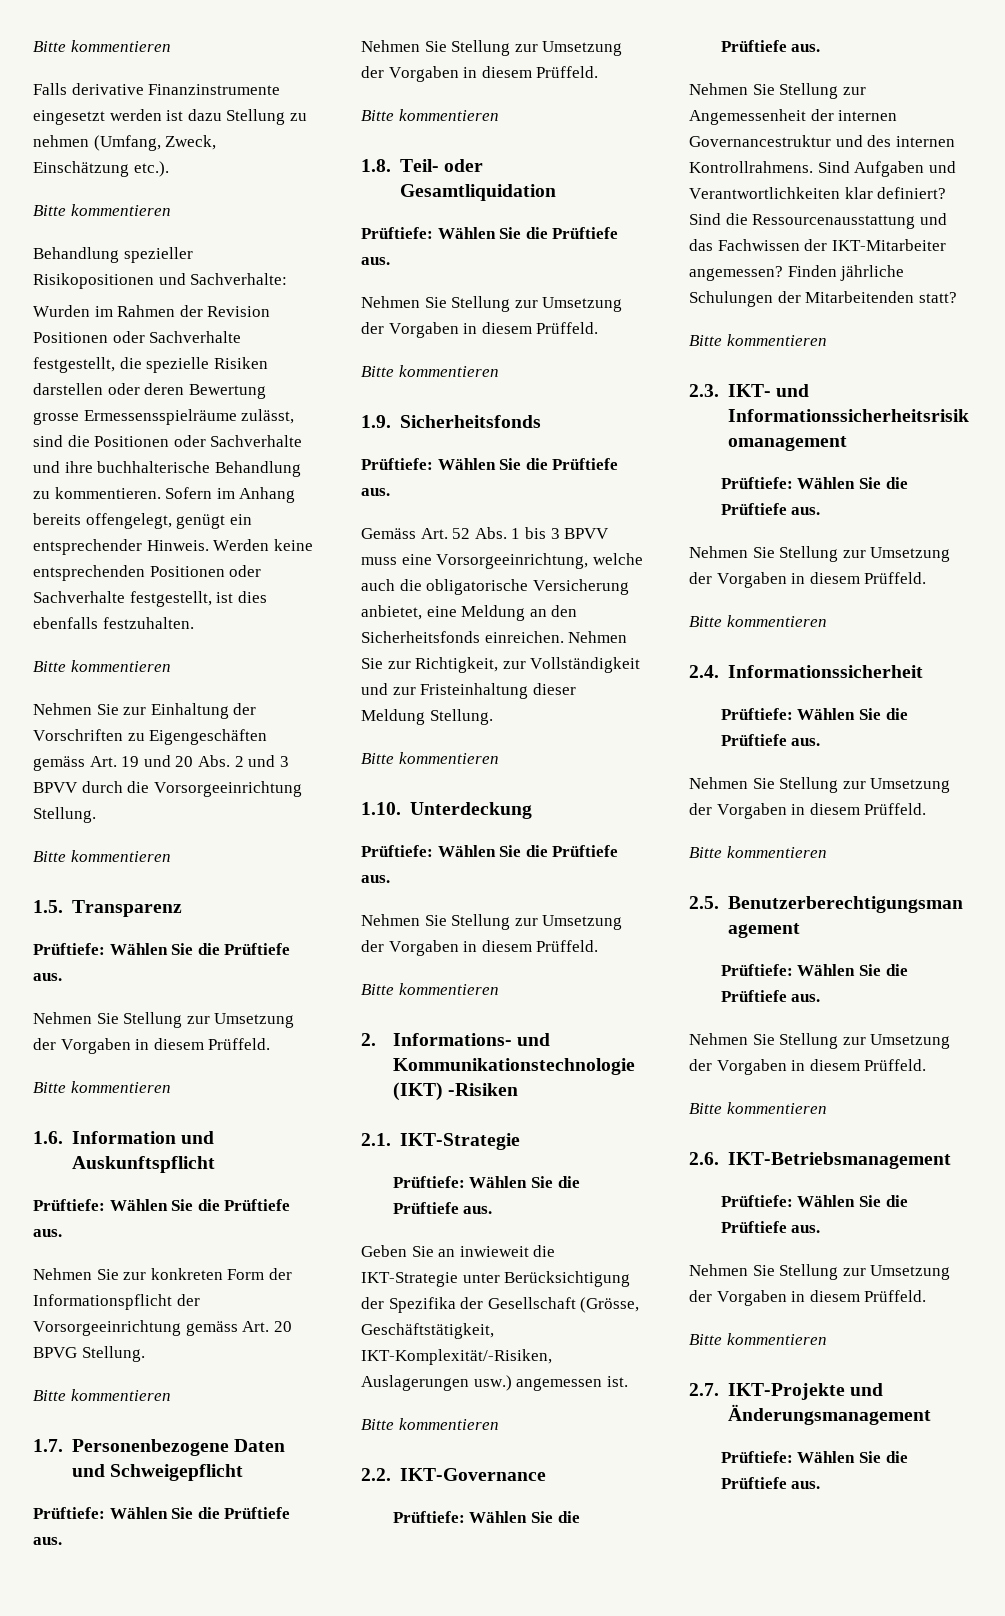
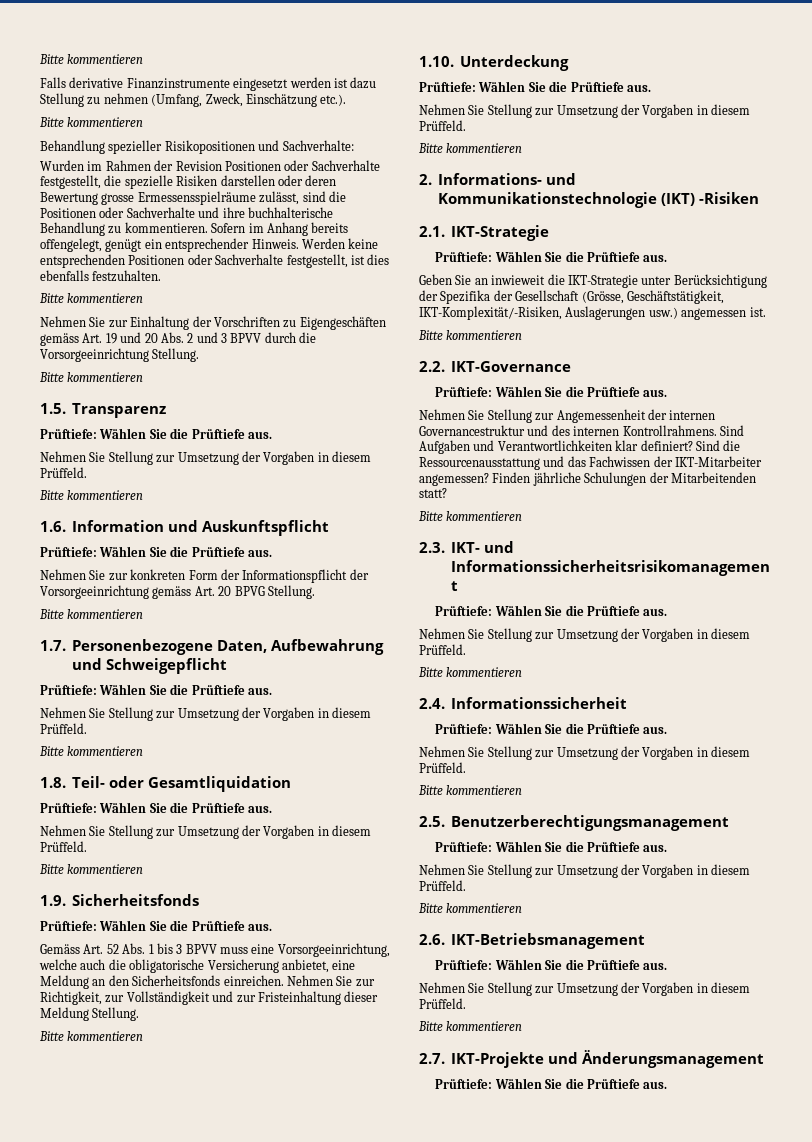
- 1.7. Personenbezogene Daten und Schweigepflicht
+ 1.7. Personenbezogene Daten, Aufbewahrung und Schweigepflicht

